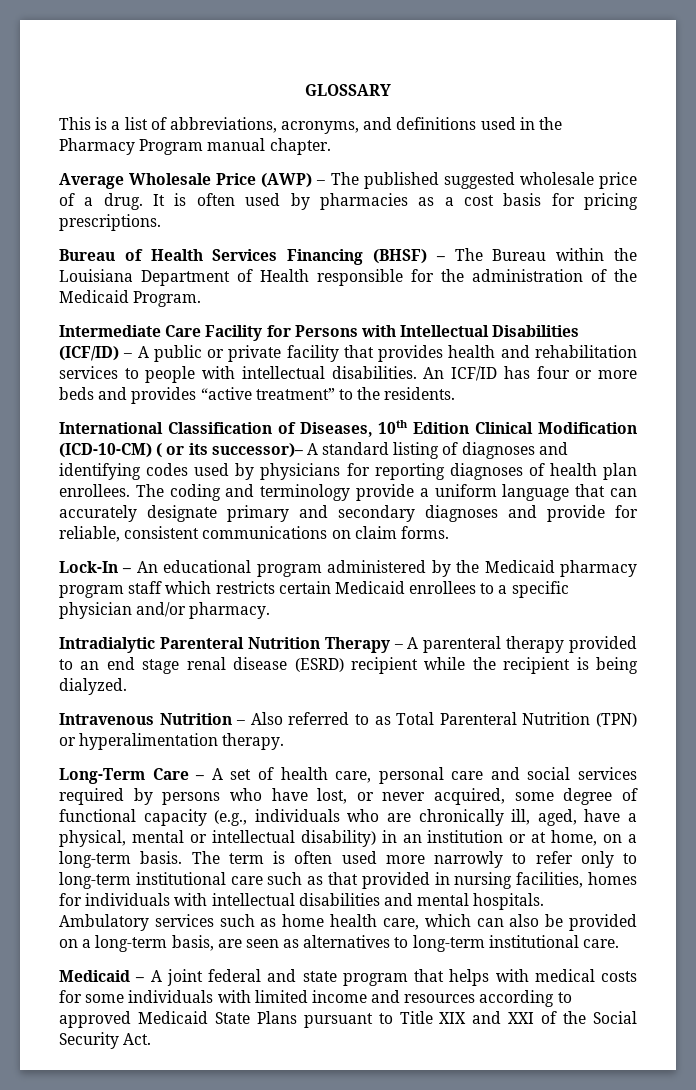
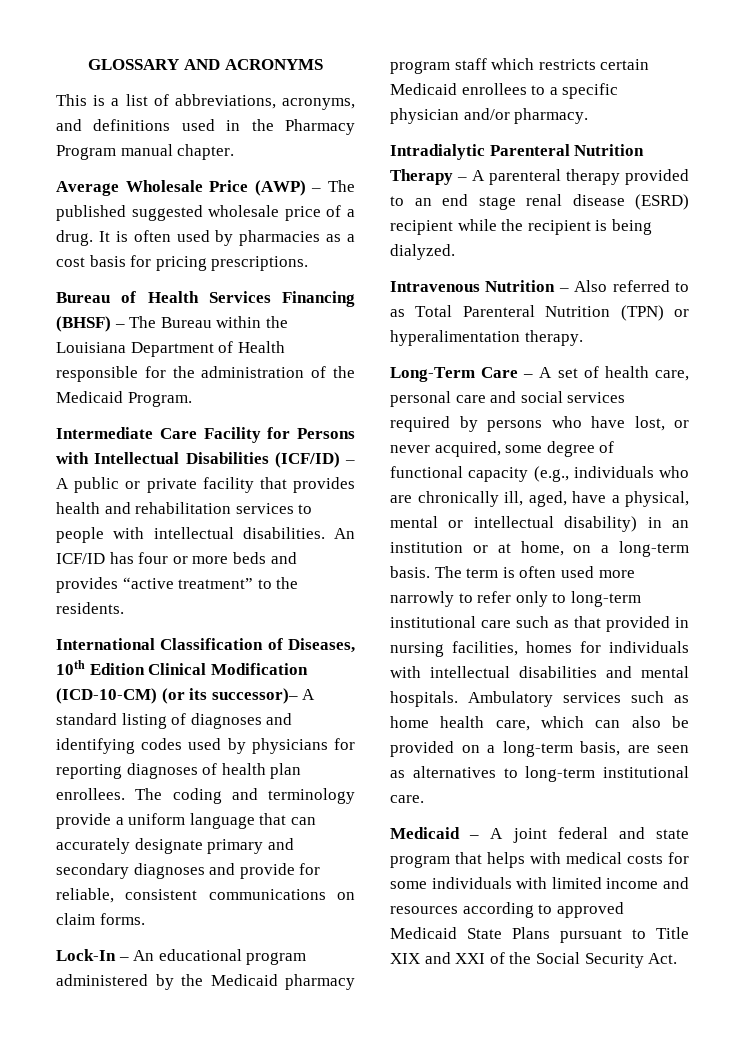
- GLOSSARY
+ GLOSSARY AND ACRONYMS
- International Classification of Diseases, 10th Edition Clinical Modification (ICD-10-CM) ( or its successor)– A standard listing of diagnoses and identifying codes used by physicians for reporting diagnoses of health plan enrollees.
+ International Classification of Diseases, 10th Edition Clinical Modification (ICD-10-CM) (or its successor)– A standard listing of diagnoses and identifying codes used by physicians for reporting diagnoses of health plan enrollees.

